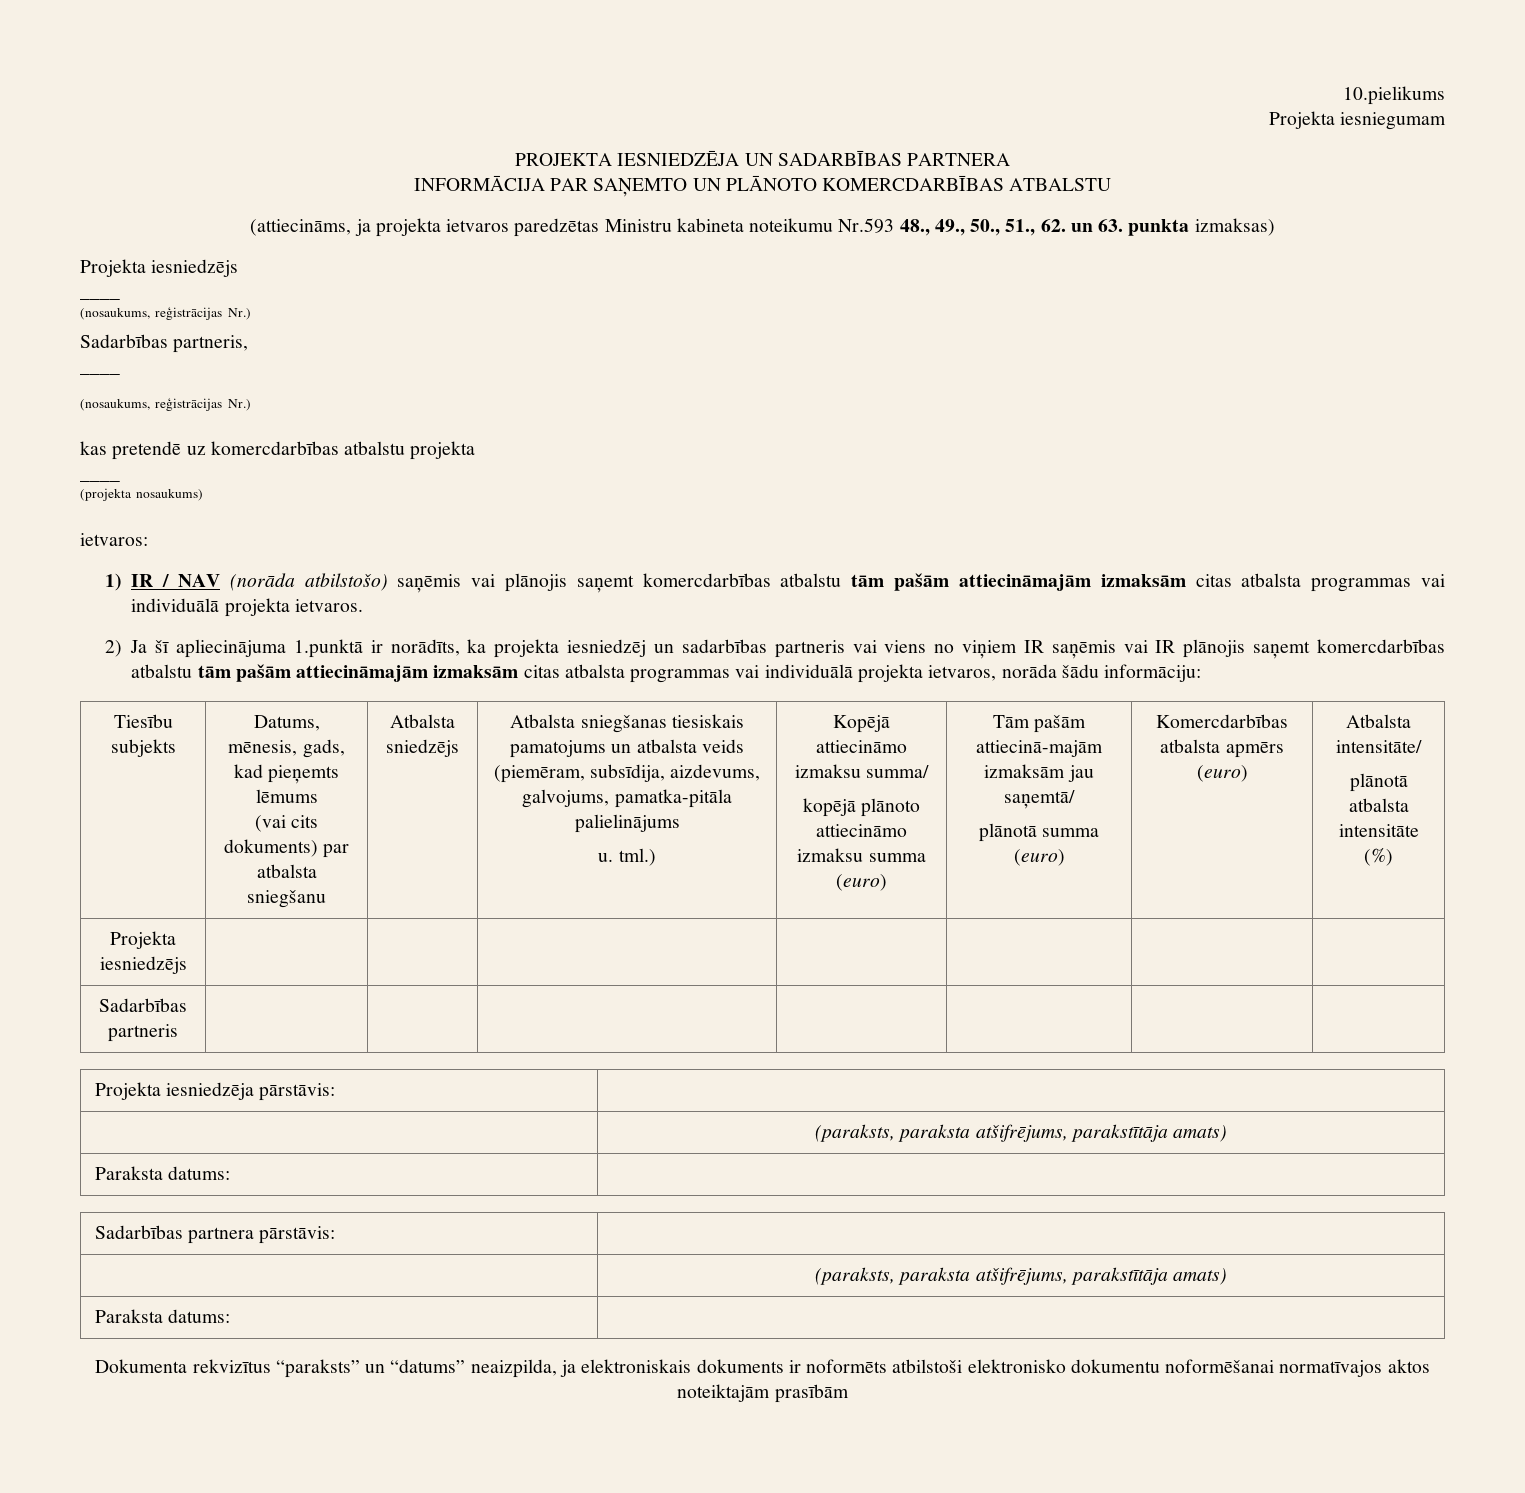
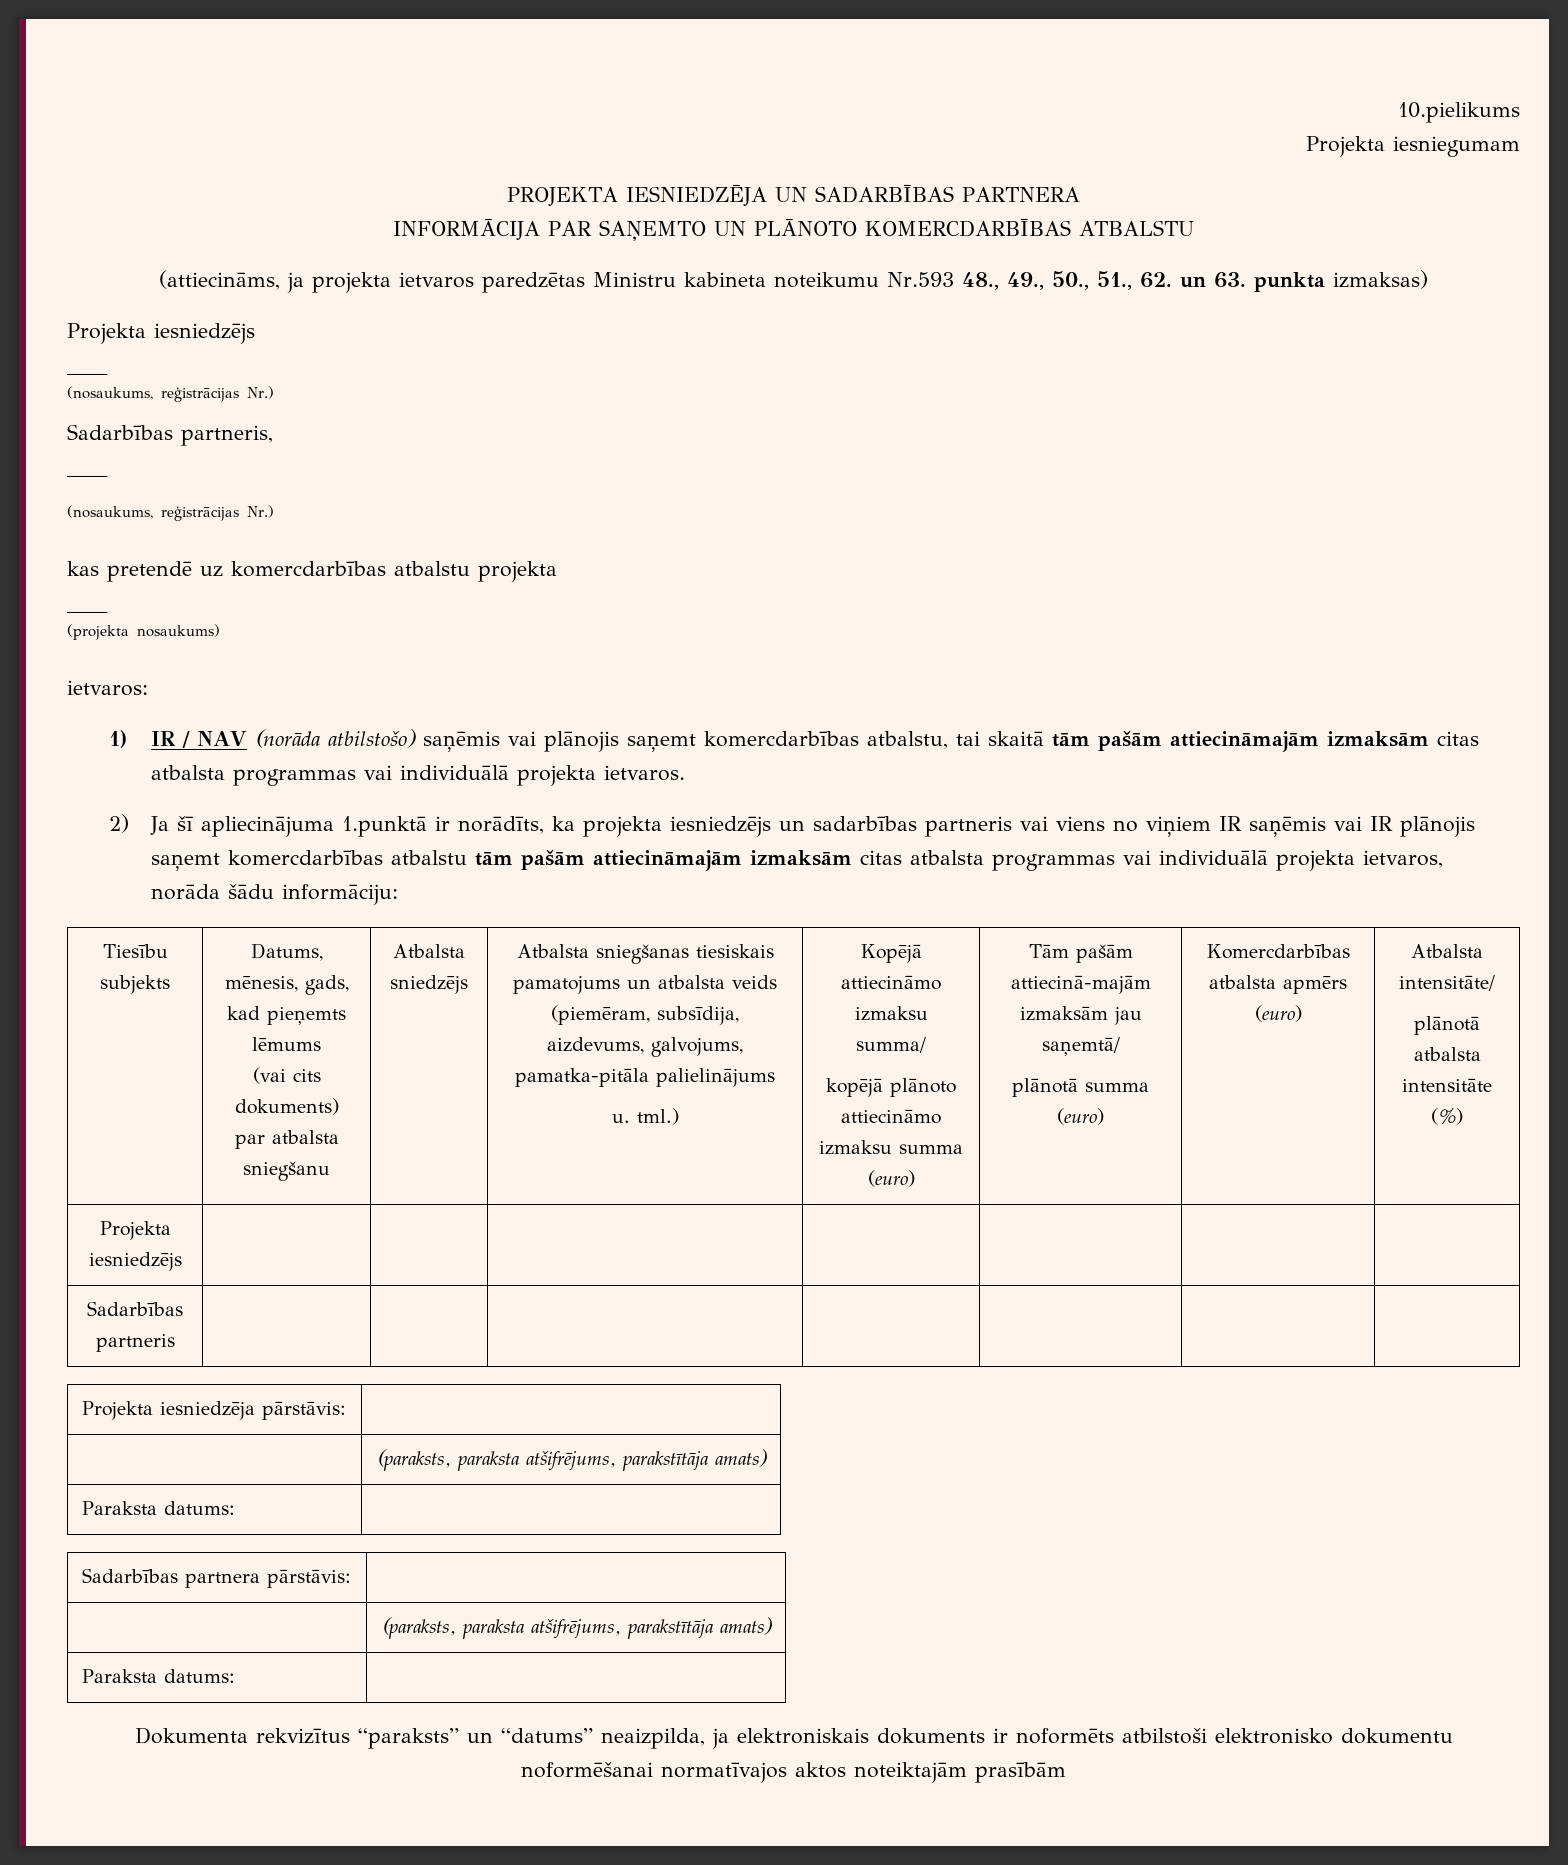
- 1) IR / NAV (norāda atbilstošo) saņēmis vai plānojis saņemt komercdarbības atbalstu tām pašām attiecināmajām izmaksām citas atbalsta programmas vai individuālā projekta ietvaros.
+ 1) IR / NAV (norāda atbilstošo) saņēmis vai plānojis saņemt komercdarbības atbalstu, tai skaitā tām pašām attiecināmajām izmaksām citas atbalsta programmas vai individuālā projekta ietvaros.
- 2) Ja šī apliecinājuma 1.punktā ir norādīts, ka projekta iesniedzēj un sadarbības partneris vai viens no viņiem IR saņēmis vai IR plānojis saņemt komercdarbības atbalstu tām pašām attiecināmajām izmaksām citas atbalsta programmas vai individuālā projekta ietvaros, norāda šādu informāciju:
+ 2) Ja šī apliecinājuma 1.punktā ir norādīts, ka projekta iesniedzējs un sadarbības partneris vai viens no viņiem IR saņēmis vai IR plānojis saņemt komercdarbības atbalstu tām pašām attiecināmajām izmaksām citas atbalsta programmas vai individuālā projekta ietvaros, norāda šādu informāciju:

